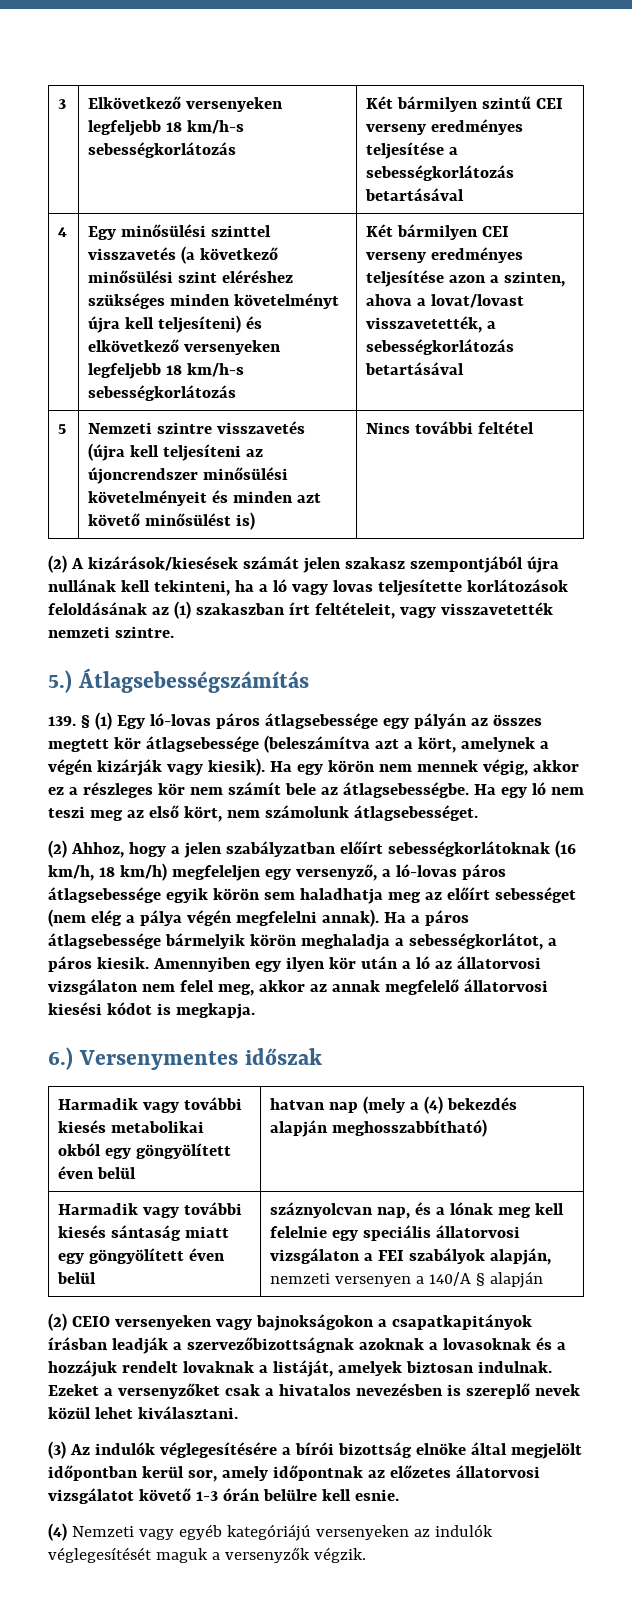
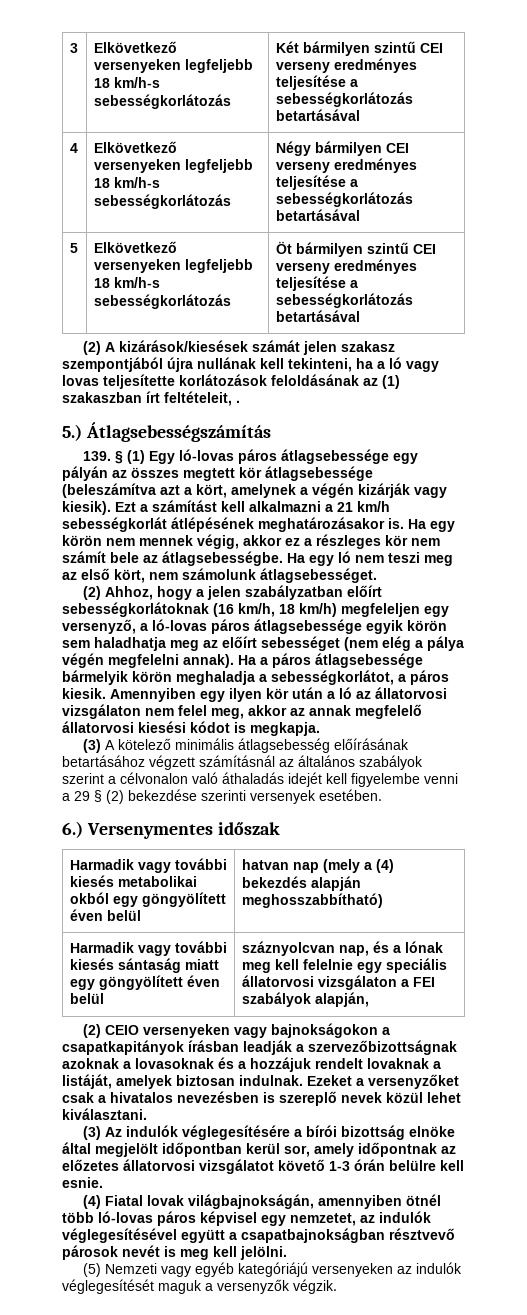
- 4 | Egy minősülési szinttel visszavetés (a következő minősülési szint eléréshez szükséges minden követelményt újra kell teljesíteni) és elkövetkező versenyeken legfeljebb 18 km/h-s sebességkorlátozás | Két bármilyen CEI verseny eredményes teljesítése azon a szinten, ahova a lovat/lovast visszavetették, a sebességkorlátozás betartásával
- 5 | Nemzeti szintre visszavetés (újra kell teljesíteni az újoncrendszer minősülési követelményeit és minden azt követő minősülést is) | Nincs további feltétel
+ 4 | Elkövetkező versenyeken legfeljebb 18 km/h-s sebességkorlátozás | Négy bármilyen CEI verseny eredményes teljesítése a sebességkorlátozás betartásával
+ 5 | Elkövetkező versenyeken legfeljebb 18 km/h-s sebességkorlátozás | Öt bármilyen szintű CEI verseny eredményes teljesítése a sebességkorlátozás betartásával
- (2) A kizárások/kiesések számát jelen szakasz szempontjából újra nullának kell tekinteni, ha a ló vagy lovas teljesítette korlátozások feloldásának az (1) szakaszban írt feltételeit, vagy visszavetették nemzeti szintre.
+ (2) A kizárások/kiesések számát jelen szakasz szempontjából újra nullának kell tekinteni, ha a ló vagy lovas teljesítette korlátozások feloldásának az (1) szakaszban írt feltételeit, .
+ Ezt a számítást kell alkalmazni a 21 km/h sebességkorlát átlépésének meghatározásakor is.
+ (3) A kötelező minimális átlagsebesség előírásának betartásához végzett számításnál az általános szabályok szerint a célvonalon való áthaladás idejét kell figyelembe venni a 29 § (2) bekezdése szerinti versenyek esetében.
- Harmadik vagy további kiesés sántaság miatt egy göngyölített éven belül | száznyolcvan nap, és a lónak meg kell felelnie egy speciális állatorvosi vizsgálaton a FEI szabályok alapján, nemzeti versenyen a 140/A § alapján
+ Harmadik vagy további kiesés sántaság miatt egy göngyölített éven belül | száznyolcvan nap, és a lónak meg kell felelnie egy speciális állatorvosi vizsgálaton a FEI szabályok alapján,
- (4) Nemzeti vagy egyéb kategóriájú versenyeken az indulók véglegesítését maguk a versenyzők végzik.
+ (4) Fiatal lovak világbajnokságán, amennyiben ötnél több ló-lovas páros képvisel egy nemzetet, az indulók véglegesítésével együtt a csapatbajnokságban résztvevő párosok nevét is meg kell jelölni.
+ (5) Nemzeti vagy egyéb kategóriájú versenyeken az indulók véglegesítését maguk a versenyzők végzik.

